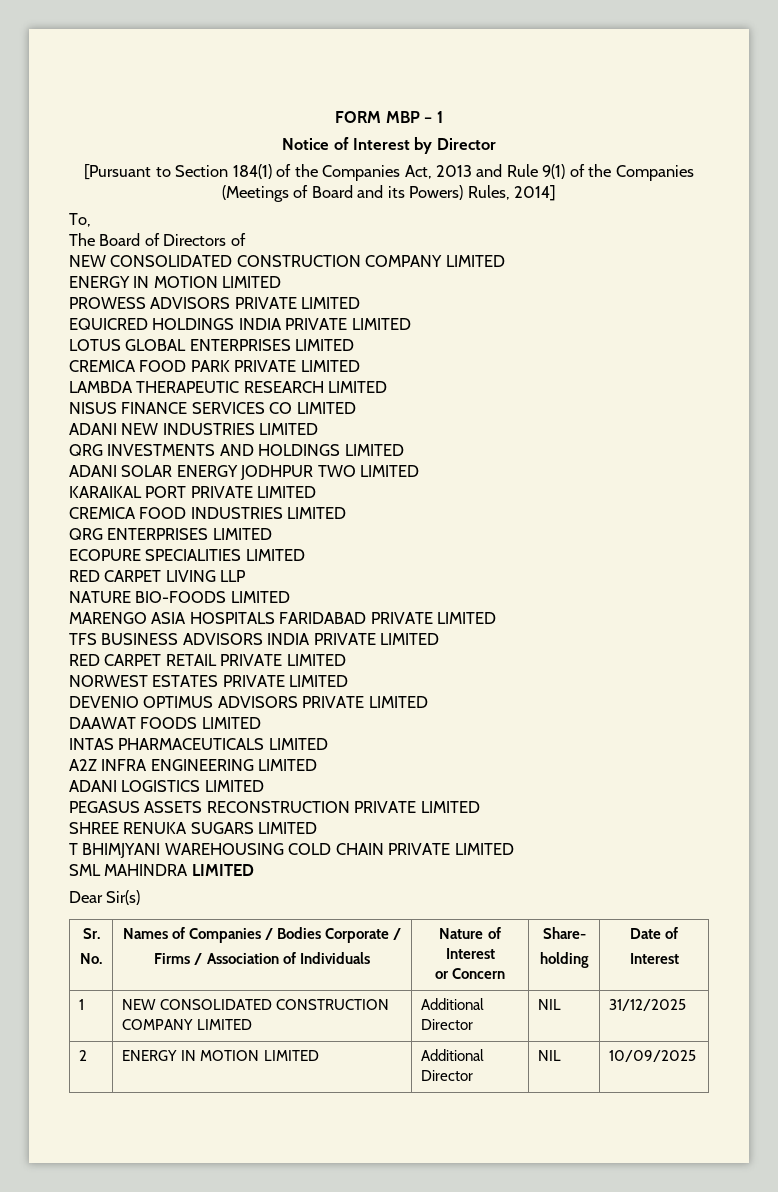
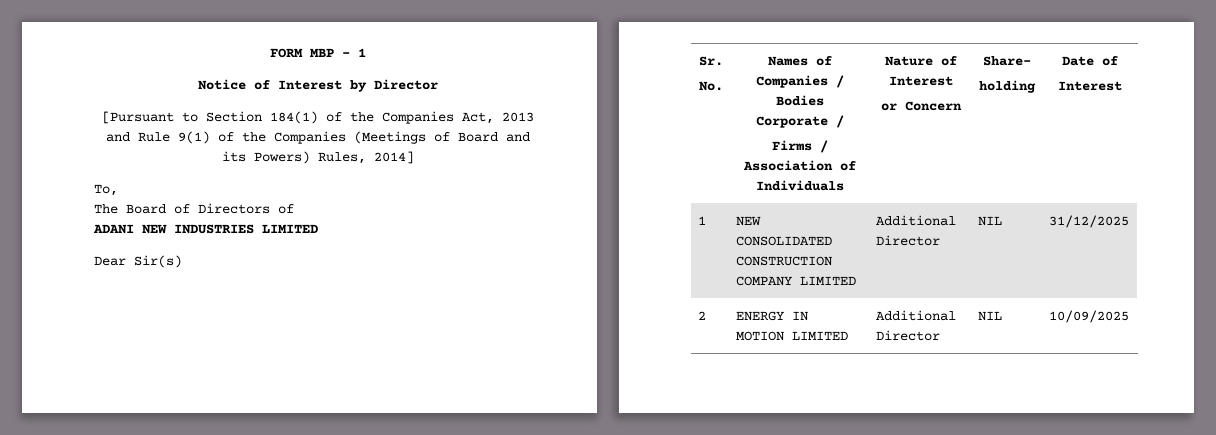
  The Board of Directors of
- NEW CONSOLIDATED CONSTRUCTION COMPANY LIMITED
- ENERGY IN MOTION LIMITED
- PROWESS ADVISORS PRIVATE LIMITED
- EQUICRED HOLDINGS INDIA PRIVATE LIMITED
- LOTUS GLOBAL ENTERPRISES LIMITED
- CREMICA FOOD PARK PRIVATE LIMITED
- LAMBDA THERAPEUTIC RESEARCH LIMITED
- NISUS FINANCE SERVICES CO LIMITED
  ADANI NEW INDUSTRIES LIMITED
- QRG INVESTMENTS AND HOLDINGS LIMITED
- ADANI SOLAR ENERGY JODHPUR TWO LIMITED
- KARAIKAL PORT PRIVATE LIMITED
- CREMICA FOOD INDUSTRIES LIMITED
- QRG ENTERPRISES LIMITED
- ECOPURE SPECIALITIES LIMITED
- RED CARPET LIVING LLP
- NATURE BIO-FOODS LIMITED
- MARENGO ASIA HOSPITALS FARIDABAD PRIVATE LIMITED
- TFS BUSINESS ADVISORS INDIA PRIVATE LIMITED
- RED CARPET RETAIL PRIVATE LIMITED
- NORWEST ESTATES PRIVATE LIMITED
- DEVENIO OPTIMUS ADVISORS PRIVATE LIMITED
- DAAWAT FOODS LIMITED
- INTAS PHARMACEUTICALS LIMITED
- A2Z INFRA ENGINEERING LIMITED
- ADANI LOGISTICS LIMITED
- PEGASUS ASSETS RECONSTRUCTION PRIVATE LIMITED
- SHREE RENUKA SUGARS LIMITED
- T BHIMJYANI WAREHOUSING COLD CHAIN PRIVATE LIMITED
- SML MAHINDRA LIMITED

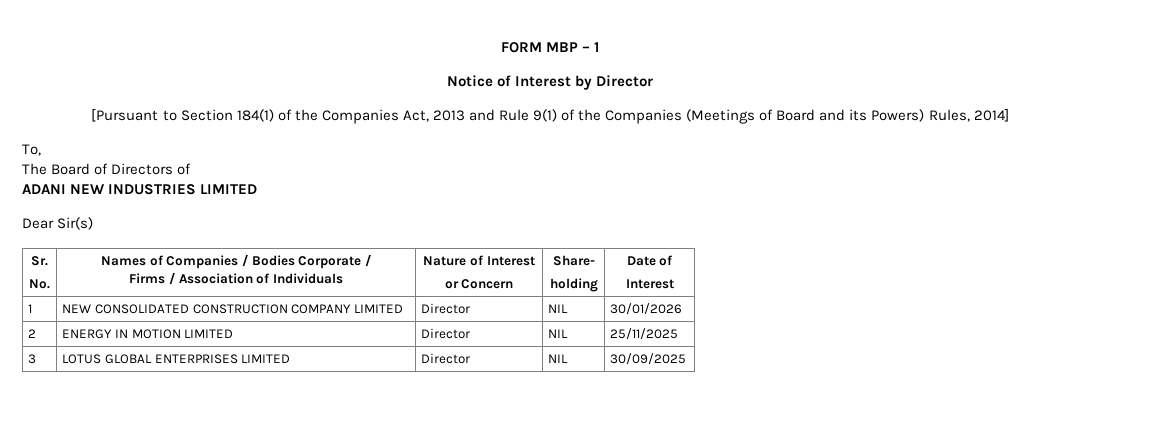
- 1 | NEW CONSOLIDATED CONSTRUCTION COMPANY LIMITED | Additional Director | NIL | 31/12/2025
+ 1 | NEW CONSOLIDATED CONSTRUCTION COMPANY LIMITED | Director | NIL | 30/01/2026
- 2 | ENERGY IN MOTION LIMITED | Additional Director | NIL | 10/09/2025
+ 2 | ENERGY IN MOTION LIMITED | Director | NIL | 25/11/2025
+ 3 | LOTUS GLOBAL ENTERPRISES LIMITED | Director | NIL | 30/09/2025

